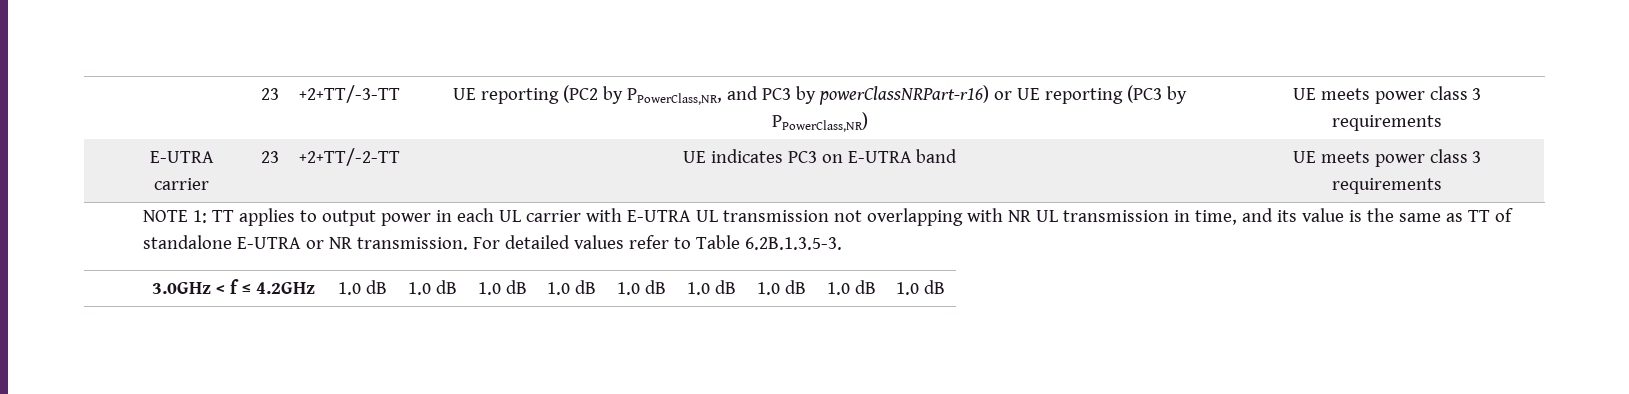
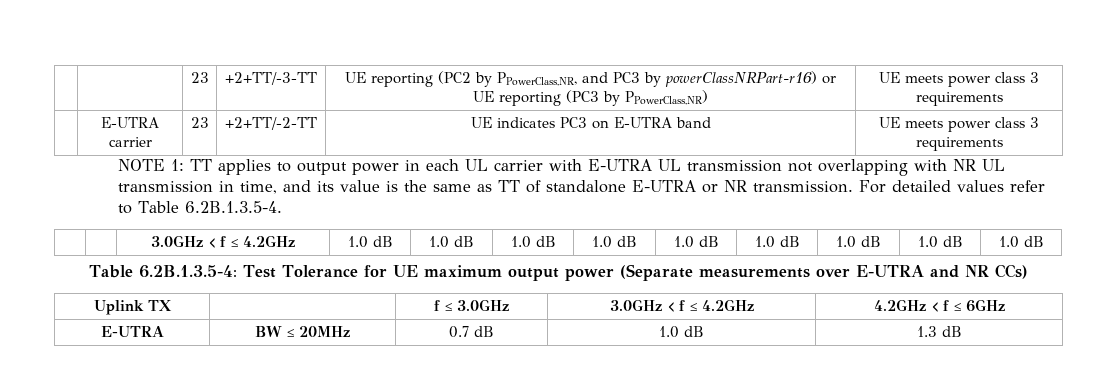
- For detailed values refer to Table 6.2B.1.3.5-3.
+ For detailed values refer to Table 6.2B.1.3.5-4.
+ Table 6.2B.1.3.5-4: Test Tolerance for UE maximum output power (Separate measurements over E-UTRA and NR CCs)
+ Uplink TX | | f ≤ 3.0GHz | 3.0GHz < f ≤ 4.2GHz | 4.2GHz < f ≤ 6GHz
+ E-UTRA | BW ≤ 20MHz | 0.7 dB | 1.0 dB | 1.3 dB

